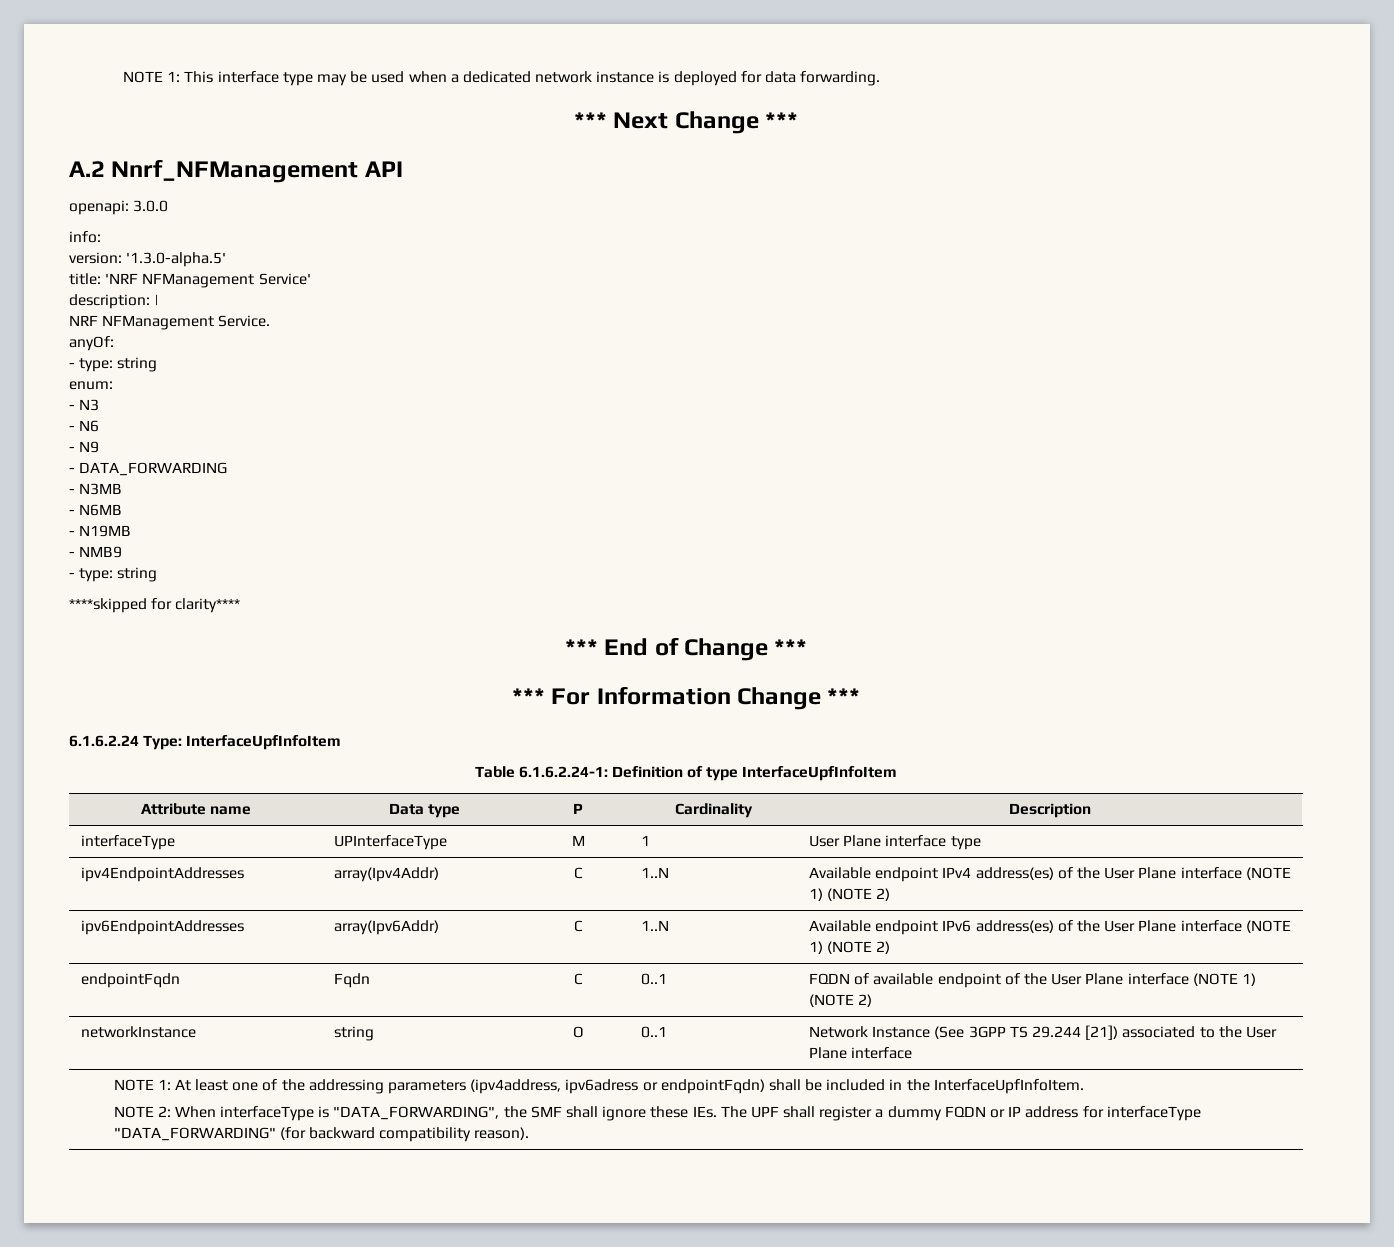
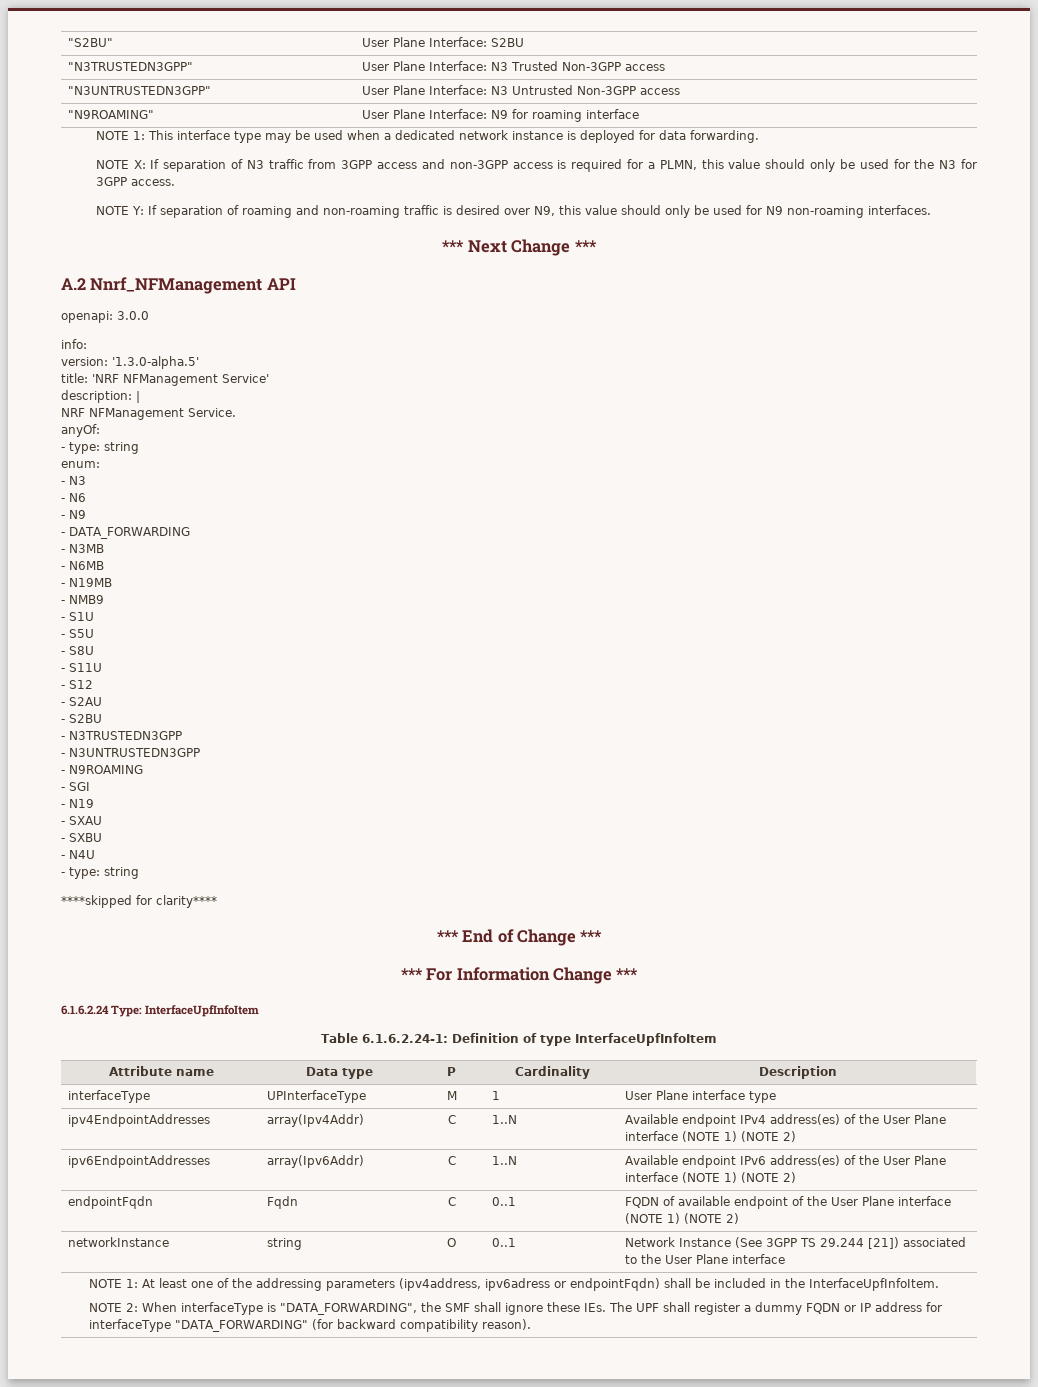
+ "S2BU" | User Plane Interface: S2BU
+ "N3TRUSTEDN3GPP" | User Plane Interface: N3 Trusted Non-3GPP access
+ "N3UNTRUSTEDN3GPP" | User Plane Interface: N3 Untrusted Non-3GPP access
+ "N9ROAMING" | User Plane Interface: N9 for roaming interface
+ NOTE X: If separation of N3 traffic from 3GPP access and non-3GPP access is required for a PLMN, this value should only be used for the N3 for 3GPP access.
+ NOTE Y: If separation of roaming and non-roaming traffic is desired over N9, this value should only be used for N9 non-roaming interfaces.
+ - S1U
+ - S5U
+ - S8U
+ - S11U
+ - S12
+ - S2AU
+ - S2BU
+ - N3TRUSTEDN3GPP
+ - N3UNTRUSTEDN3GPP
+ - N9ROAMING
+ - SGI
+ - N19
+ - SXAU
+ - SXBU
+ - N4U

